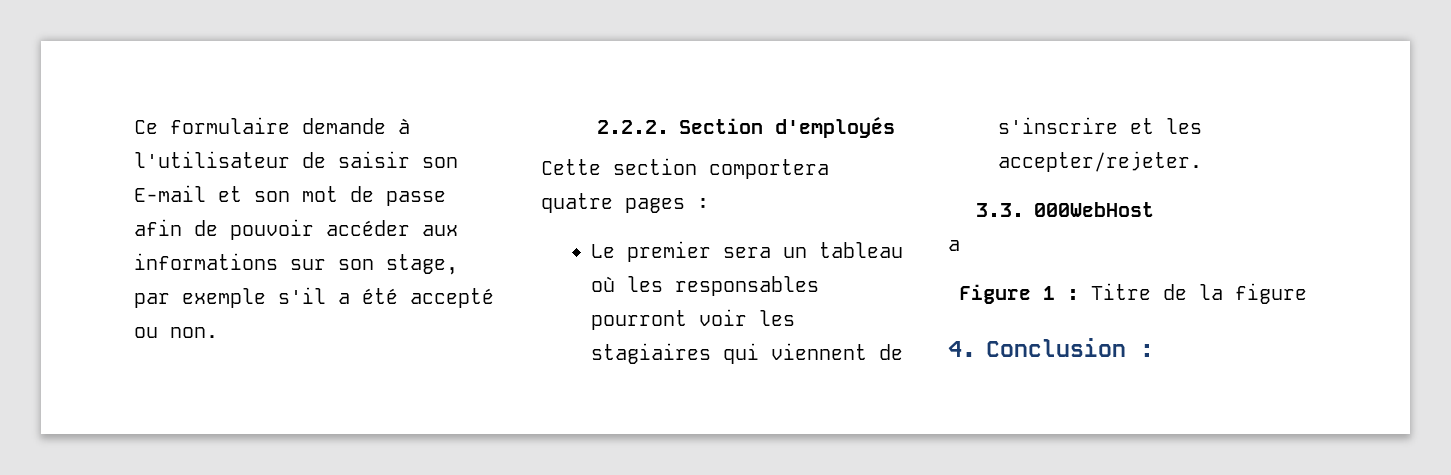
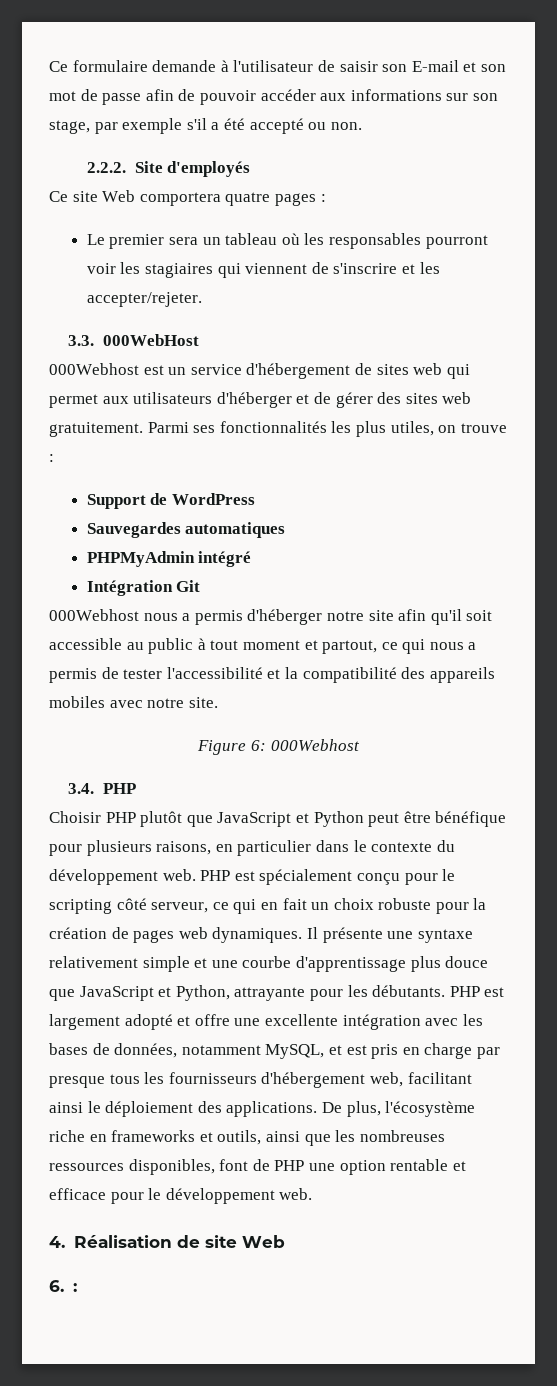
- 2.2.2. Section d'employés
+ 2.2.2. Site d'employés
- Cette section comportera quatre pages :
+ Ce site Web comportera quatre pages :
  3.3. 000WebHost
- a
- Figure 1 : Titre de la figure
- 4. Conclusion :
+ 000Webhost est un service d'hébergement de sites web qui permet aux utilisateurs d'héberger et de gérer des sites web gratuitement. Parmi ses fonctionnalités les plus utiles, on trouve :
+ Support de WordPress
+ Sauvegardes automatiques
+ PHPMyAdmin intégré
+ Intégration Git
+ 000Webhost nous a permis d'héberger notre site afin qu'il soit accessible au public à tout moment et partout, ce qui nous a permis de tester l'accessibilité et la compatibilité des appareils mobiles avec notre site.
+ Figure 6: 000Webhost
+ 3.4. PHP
+ Choisir PHP plutôt que JavaScript et Python peut être bénéfique pour plusieurs raisons, en particulier dans le contexte du développement web. PHP est spécialement conçu pour le scripting côté serveur, ce qui en fait un choix robuste pour la création de pages web dynamiques. Il présente une syntaxe relativement simple et une courbe d'apprentissage plus douce que JavaScript et Python, attrayante pour les débutants. PHP est largement adopté et offre une excellente intégration avec les bases de données, notamment MySQL, et est pris en charge par presque tous les fournisseurs d'hébergement web, facilitant ainsi le déploiement des applications. De plus, l'écosystème riche en frameworks et outils, ainsi que les nombreuses ressources disponibles, font de PHP une option rentable et efficace pour le développement web.
+ 4. Réalisation de site Web
+ 6. :

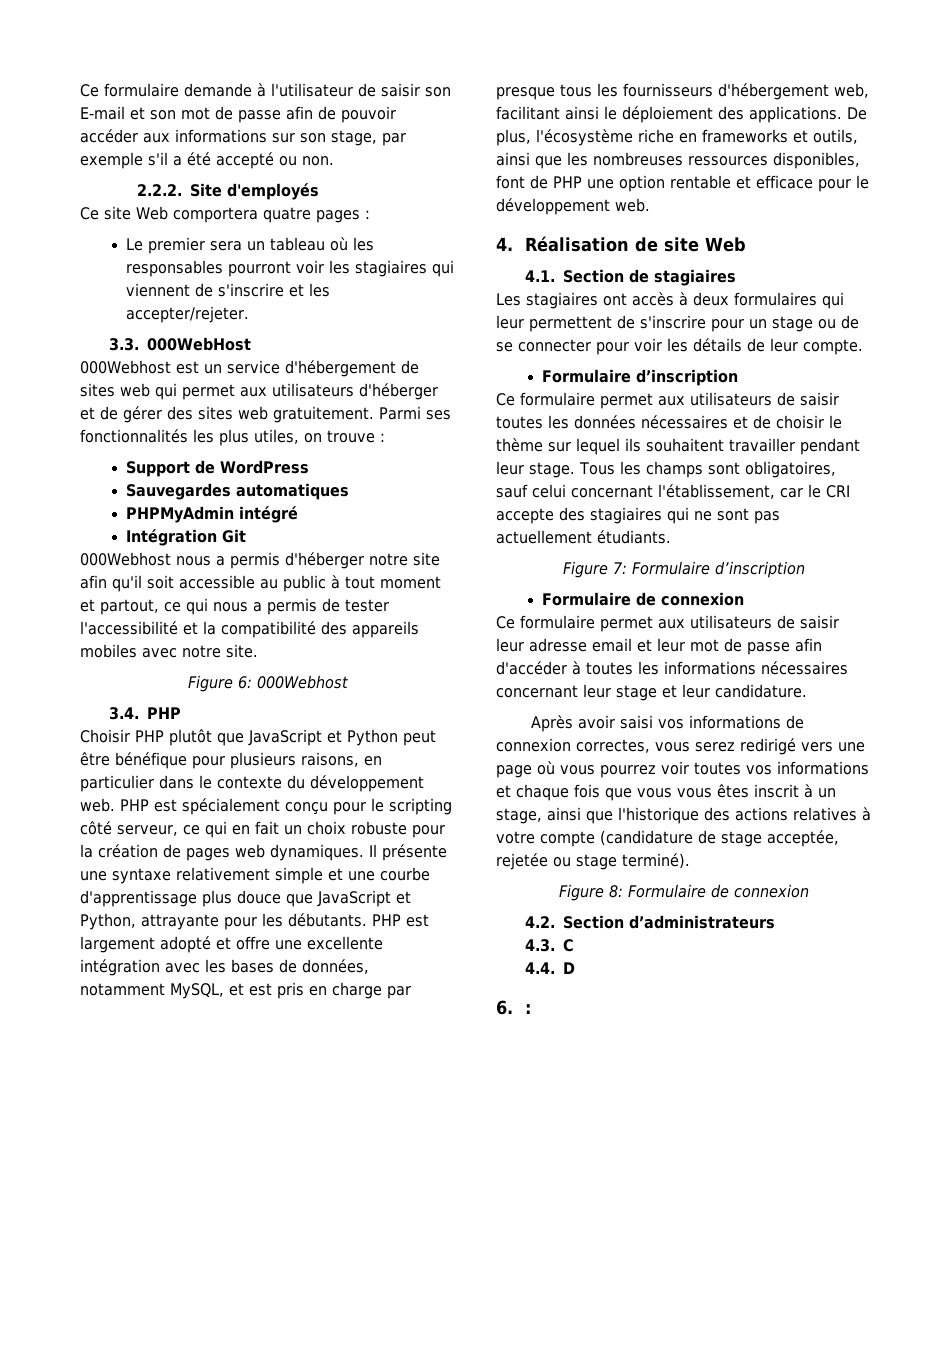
+ 4.1. Section de stagiaires
+ Les stagiaires ont accès à deux formulaires qui leur permettent de s'inscrire pour un stage ou de se connecter pour voir les détails de leur compte.
+ Formulaire d’inscription
+ Ce formulaire permet aux utilisateurs de saisir toutes les données nécessaires et de choisir le thème sur lequel ils souhaitent travailler pendant leur stage. Tous les champs sont obligatoires, sauf celui concernant l'établissement, car le CRI accepte des stagiaires qui ne sont pas actuellement étudiants.
+ Figure 7: Formulaire d’inscription
+ Formulaire de connexion
+ Ce formulaire permet aux utilisateurs de saisir leur adresse email et leur mot de passe afin d'accéder à toutes les informations nécessaires concernant leur stage et leur candidature.
+ Après avoir saisi vos informations de connexion correctes, vous serez redirigé vers une page où vous pourrez voir toutes vos informations et chaque fois que vous vous êtes inscrit à un stage, ainsi que l'historique des actions relatives à votre compte (candidature de stage acceptée, rejetée ou stage terminé).
+ Figure 8: Formulaire de connexion
+ 4.2. Section d’administrateurs
+ 4.3. C
+ 4.4. D

